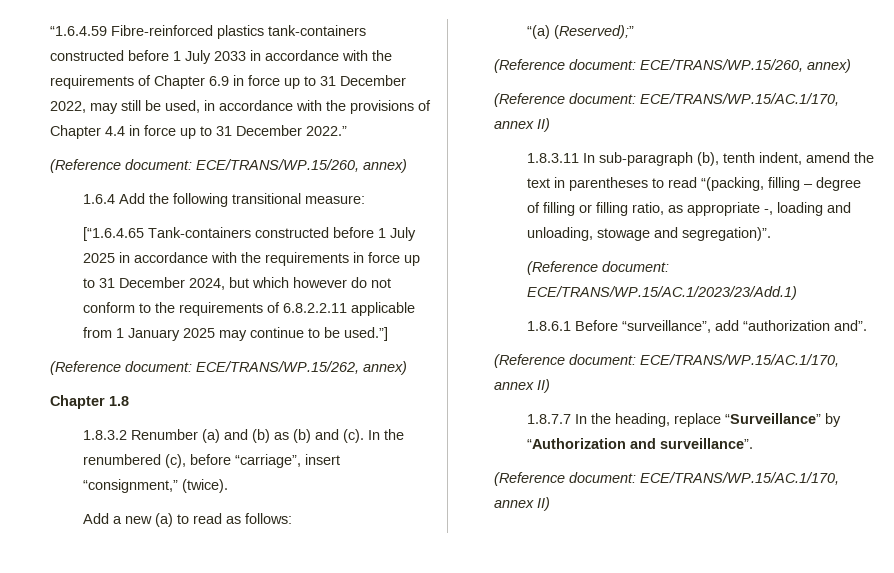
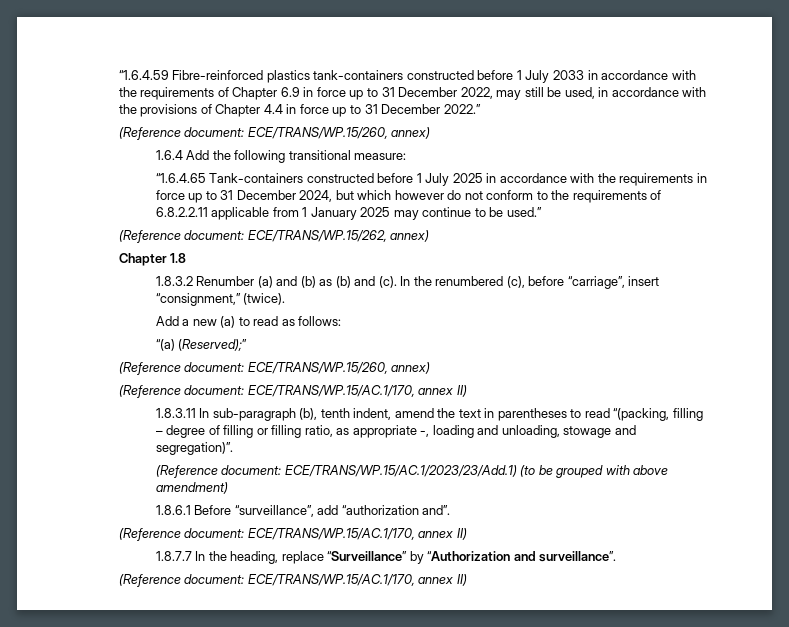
- [“1.6.4.65 Tank-containers constructed before 1 July 2025 in accordance with the requirements in force up to 31 December 2024, but which however do not conform to the requirements of 6.8.2.2.11 applicable from 1 January 2025 may continue to be used.”]
+ “1.6.4.65 Tank-containers constructed before 1 July 2025 in accordance with the requirements in force up to 31 December 2024, but which however do not conform to the requirements of 6.8.2.2.11 applicable from 1 January 2025 may continue to be used.”
- (Reference document: ECE/TRANS/WP.15/AC.1/2023/23/Add.1)
+ (Reference document: ECE/TRANS/WP.15/AC.1/2023/23/Add.1) (to be grouped with above amendment)

